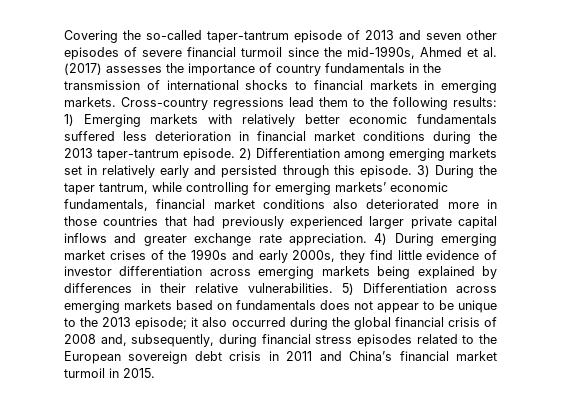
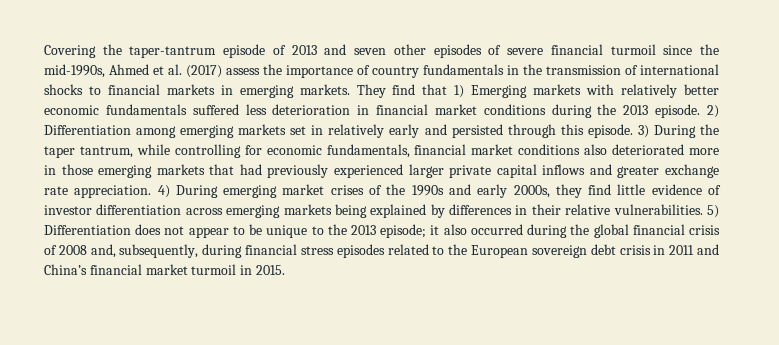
- Covering the so-called taper-tantrum episode of 2013 and seven other episodes of severe financial turmoil since the mid-1990s, Ahmed et al. (2017) assesses the importance of country fundamentals in the transmission of international shocks to financial markets in emerging markets.
+ Covering the taper-tantrum episode of 2013 and seven other episodes of severe financial turmoil since the mid-1990s, Ahmed et al. (2017) assess the importance of country fundamentals in the transmission of international shocks to financial markets in emerging markets.
- Cross-country regressions lead them to the following results: 1) Emerging markets with relatively better economic fundamentals suffered less deterioration in financial market conditions during the 2013 taper-tantrum episode.
+ They find that 1) Emerging markets with relatively better economic fundamentals suffered less deterioration in financial market conditions during the 2013 episode.
- 3) During the taper tantrum, while controlling for emerging markets’ economic fundamentals, financial market conditions also deteriorated more in those countries that had previously experienced larger private capital inflows and greater exchange rate appreciation.
+ 3) During the taper tantrum, while controlling for economic fundamentals, financial market conditions also deteriorated more in those emerging markets that had previously experienced larger private capital inflows and greater exchange rate appreciation.
- 5) Differentiation across emerging markets based on fundamentals does not appear to be unique to the 2013 episode; it also occurred during the global financial crisis of 2008 and, subsequently, during financial stress episodes related to the European sovereign debt crisis in 2011 and China’s financial market turmoil in 2015.
+ 5) Differentiation does not appear to be unique to the 2013 episode; it also occurred during the global financial crisis of 2008 and, subsequently, during financial stress episodes related to the European sovereign debt crisis in 2011 and China’s financial market turmoil in 2015.

